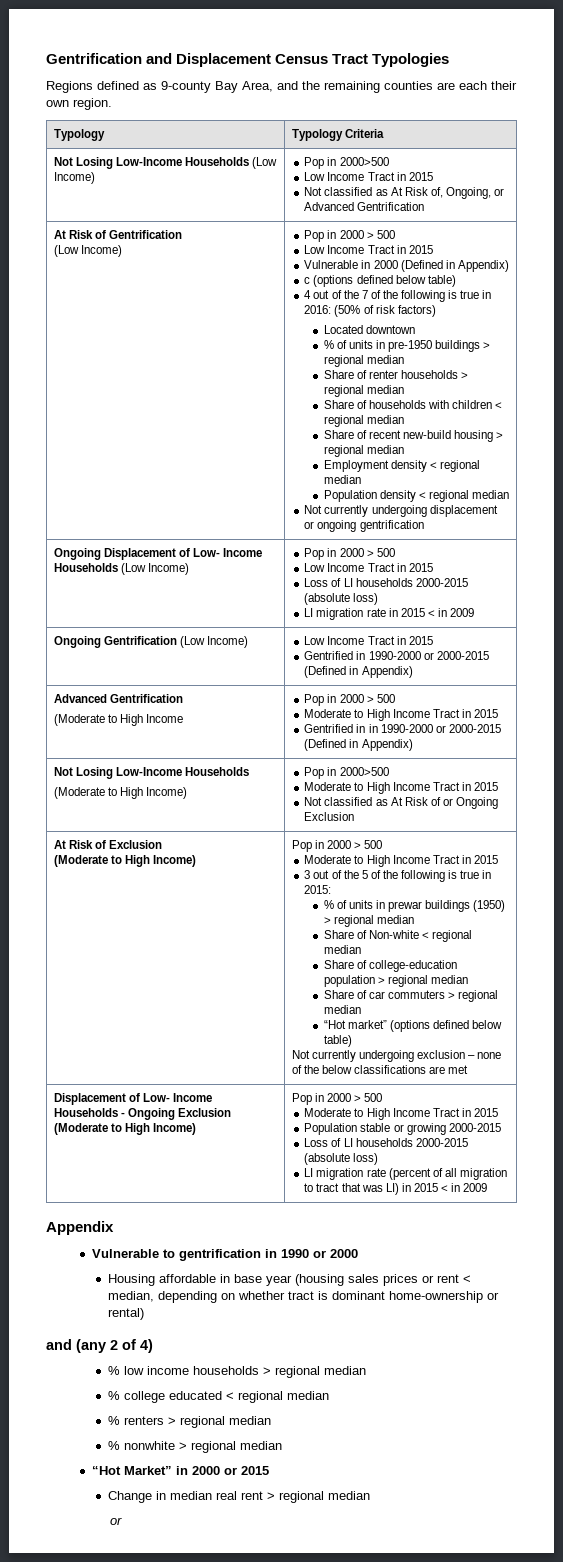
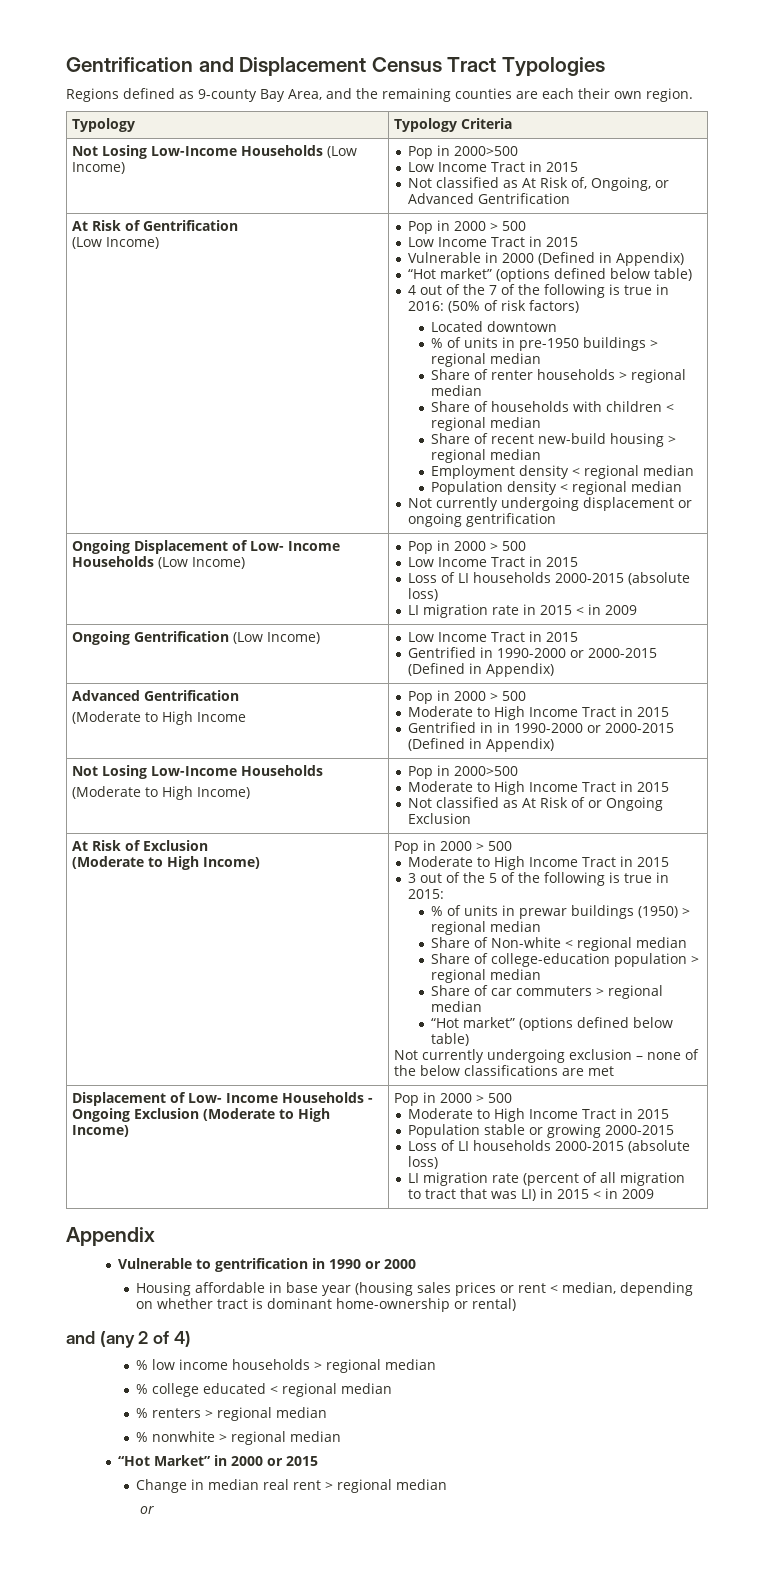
  Vulnerable in 2000 (Defined in Appendix)
- c (options defined below table)
+ “Hot market” (options defined below table)

